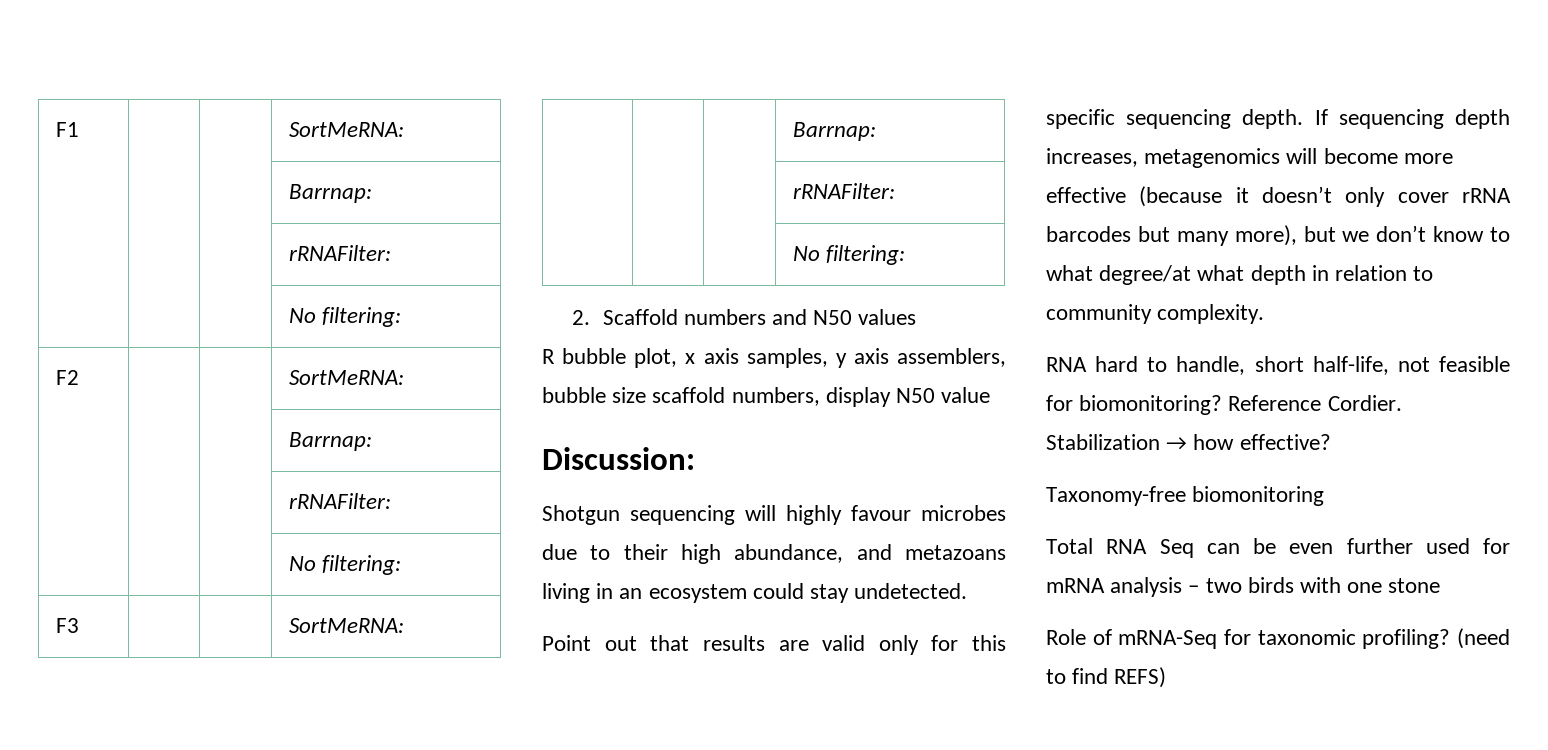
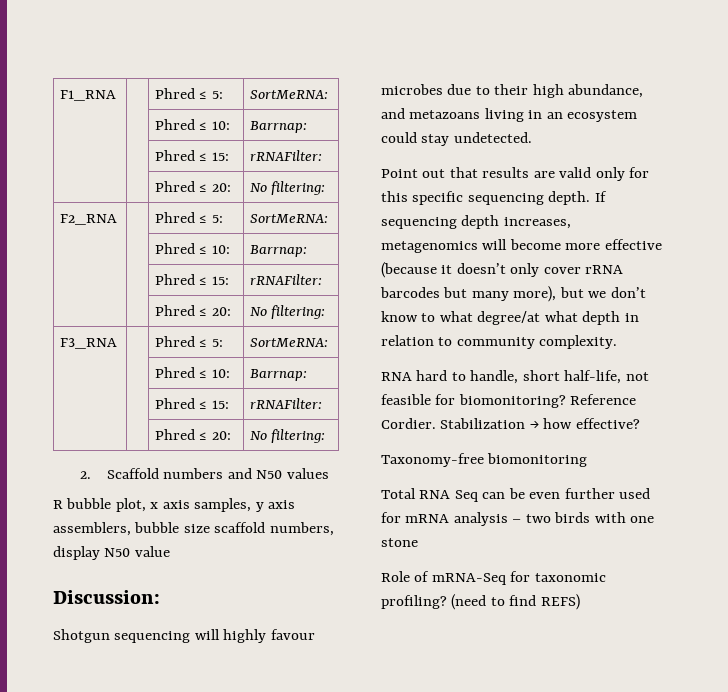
- F1 | | | SortMeRNA:
- | | | Barrnap:
- | | | rRNAFilter:
- | | | No filtering:
- F2 | | | SortMeRNA:
- | | | Barrnap:
- | | | rRNAFilter:
- | | | No filtering:
- F3 | | | SortMeRNA:
- | | | Barrnap:
- | | | rRNAFilter:
- | | | No filtering:
+ F1_RNA | | Phred ≤ 5: | SortMeRNA:
+ | | Phred ≤ 10: | Barrnap:
+ | | Phred ≤ 15: | rRNAFilter:
+ | | Phred ≤ 20: | No filtering:
+ F2_RNA | | Phred ≤ 5: | SortMeRNA:
+ | | Phred ≤ 10: | Barrnap:
+ | | Phred ≤ 15: | rRNAFilter:
+ | | Phred ≤ 20: | No filtering:
+ F3_RNA | | Phred ≤ 5: | SortMeRNA:
+ | | Phred ≤ 10: | Barrnap:
+ | | Phred ≤ 15: | rRNAFilter:
+ | | Phred ≤ 20: | No filtering:

